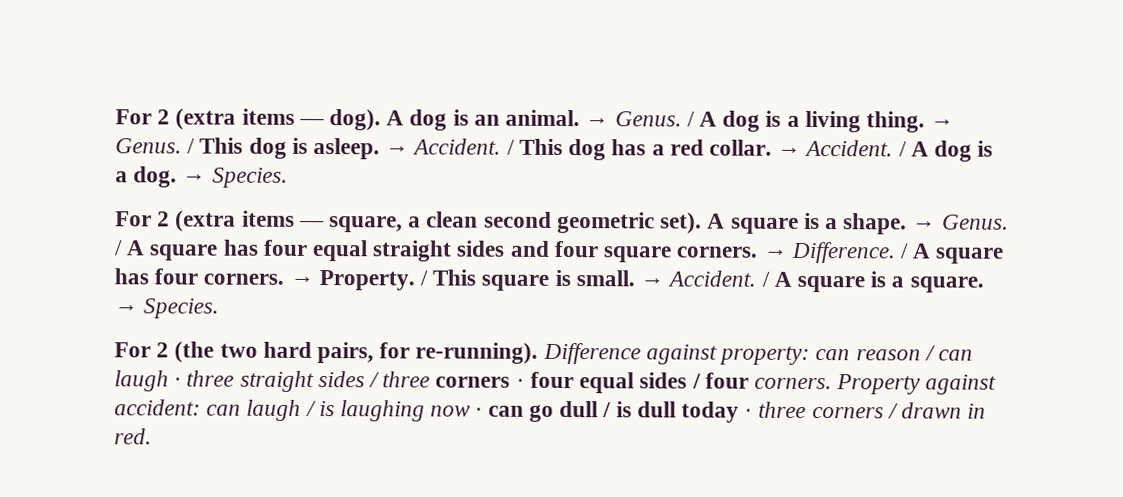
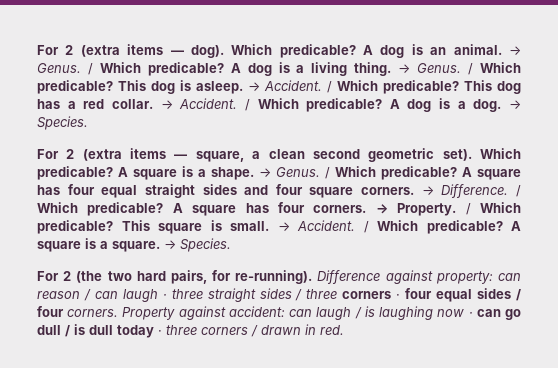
- For 2 (extra items — dog).
+ For 2 (extra items — dog). Which predicable?
- / A dog is a living thing.
+ / Which predicable? A dog is a living thing.
- / This dog is asleep.
+ / Which predicable? This dog is asleep.
- / This dog has a red collar.
+ / Which predicable? This dog has a red collar.
- / A dog is a dog.
+ / Which predicable? A dog is a dog.
- For 2 (extra items — square, a clean second geometric set).
+ For 2 (extra items — square, a clean second geometric set). Which predicable?
- / A square has four equal straight sides and four square corners.
+ / Which predicable? A square has four equal straight sides and four square corners.
- / A square has four corners.
+ / Which predicable? A square has four corners.
- / This square is small.
+ / Which predicable? This square is small.
- / A square is a square.
+ / Which predicable? A square is a square.

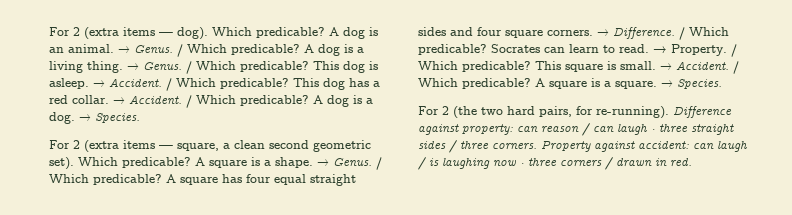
- A square has four corners.
+ Socrates can learn to read.
- Difference against property: can reason / can laugh · three straight sides / three corners · four equal sides / four corners.
+ Difference against property: can reason / can laugh · three straight sides / three corners.
- Property against accident: can laugh / is laughing now · can go dull / is dull today · three corners / drawn in red.
+ Property against accident: can laugh / is laughing now · three corners / drawn in red.

